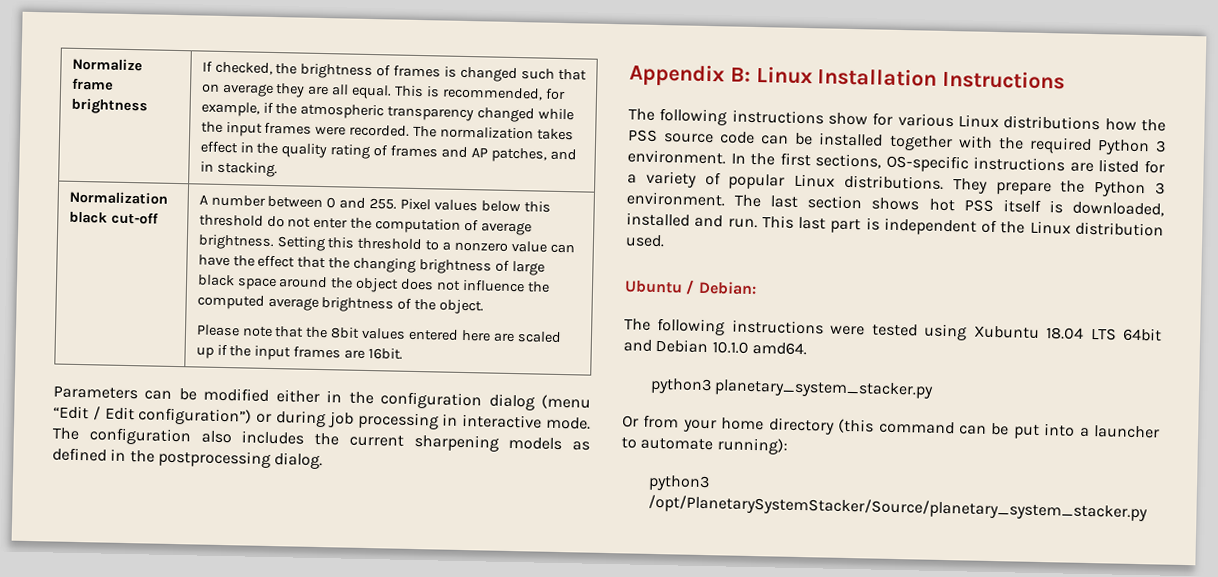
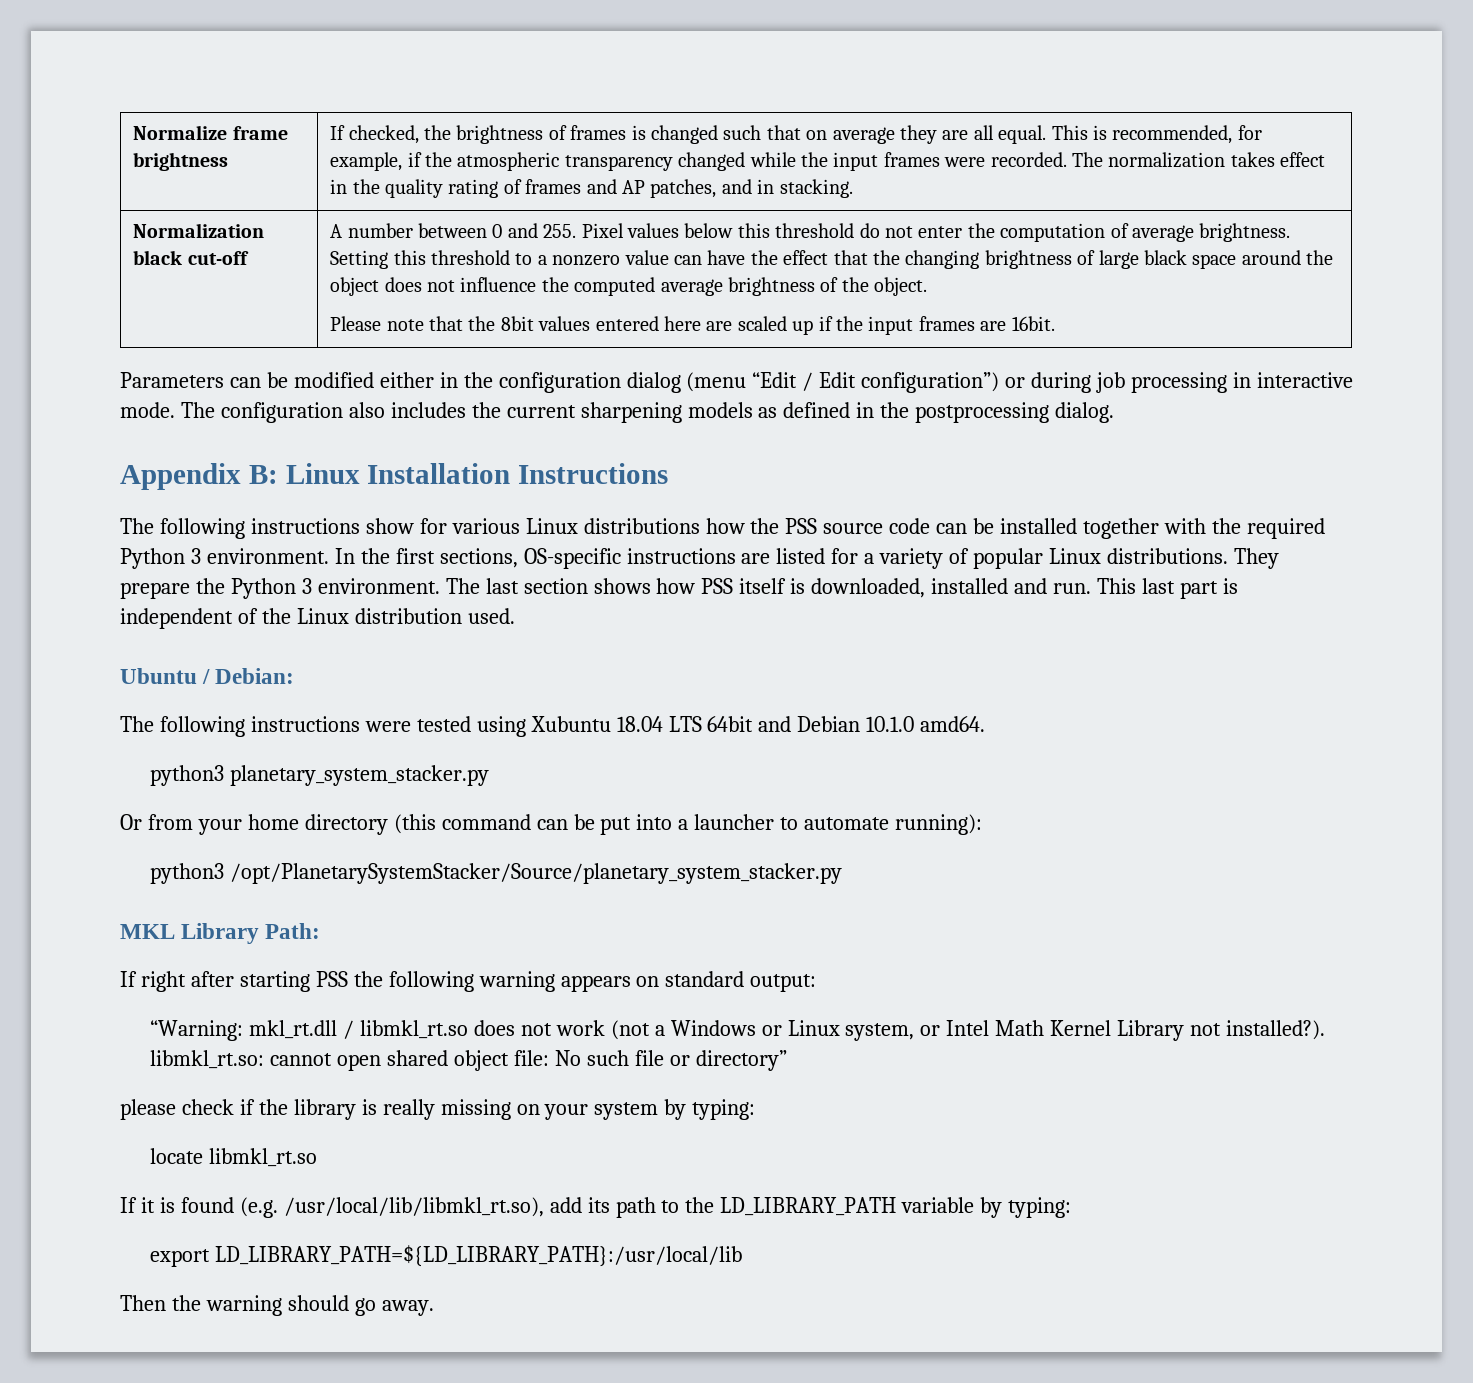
- The last section shows hot PSS itself is downloaded, installed and run.
+ The last section shows how PSS itself is downloaded, installed and run.
+ MKL Library Path:
+ If right after starting PSS the following warning appears on standard output:
+ “Warning: mkl_rt.dll / libmkl_rt.so does not work (not a Windows or Linux system, or Intel Math Kernel Library not installed?). libmkl_rt.so: cannot open shared object file: No such file or directory”
+ please check if the library is really missing on your system by typing:
+ locate libmkl_rt.so
+ If it is found (e.g. /usr/local/lib/libmkl_rt.so), add its path to the LD_LIBRARY_PATH variable by typing:
+ export LD_LIBRARY_PATH=${LD_LIBRARY_PATH}:/usr/local/lib
+ Then the warning should go away.

